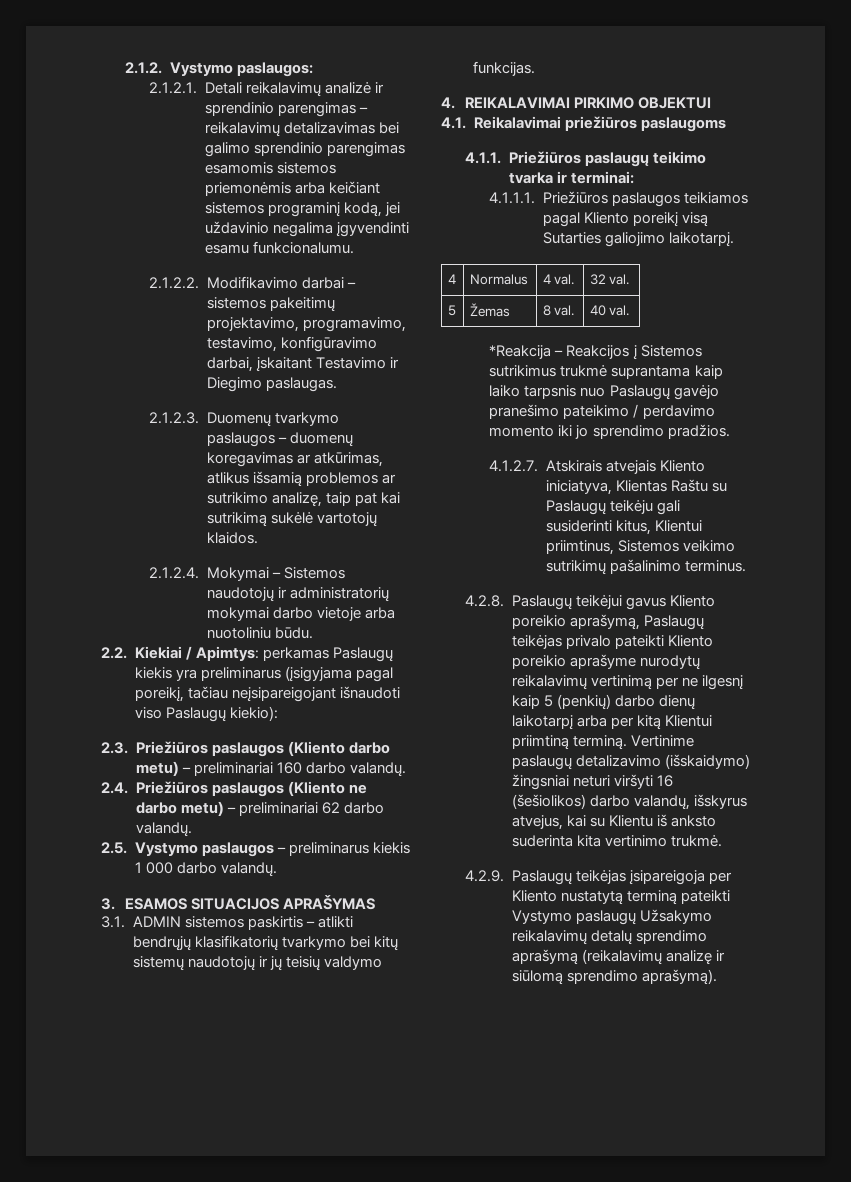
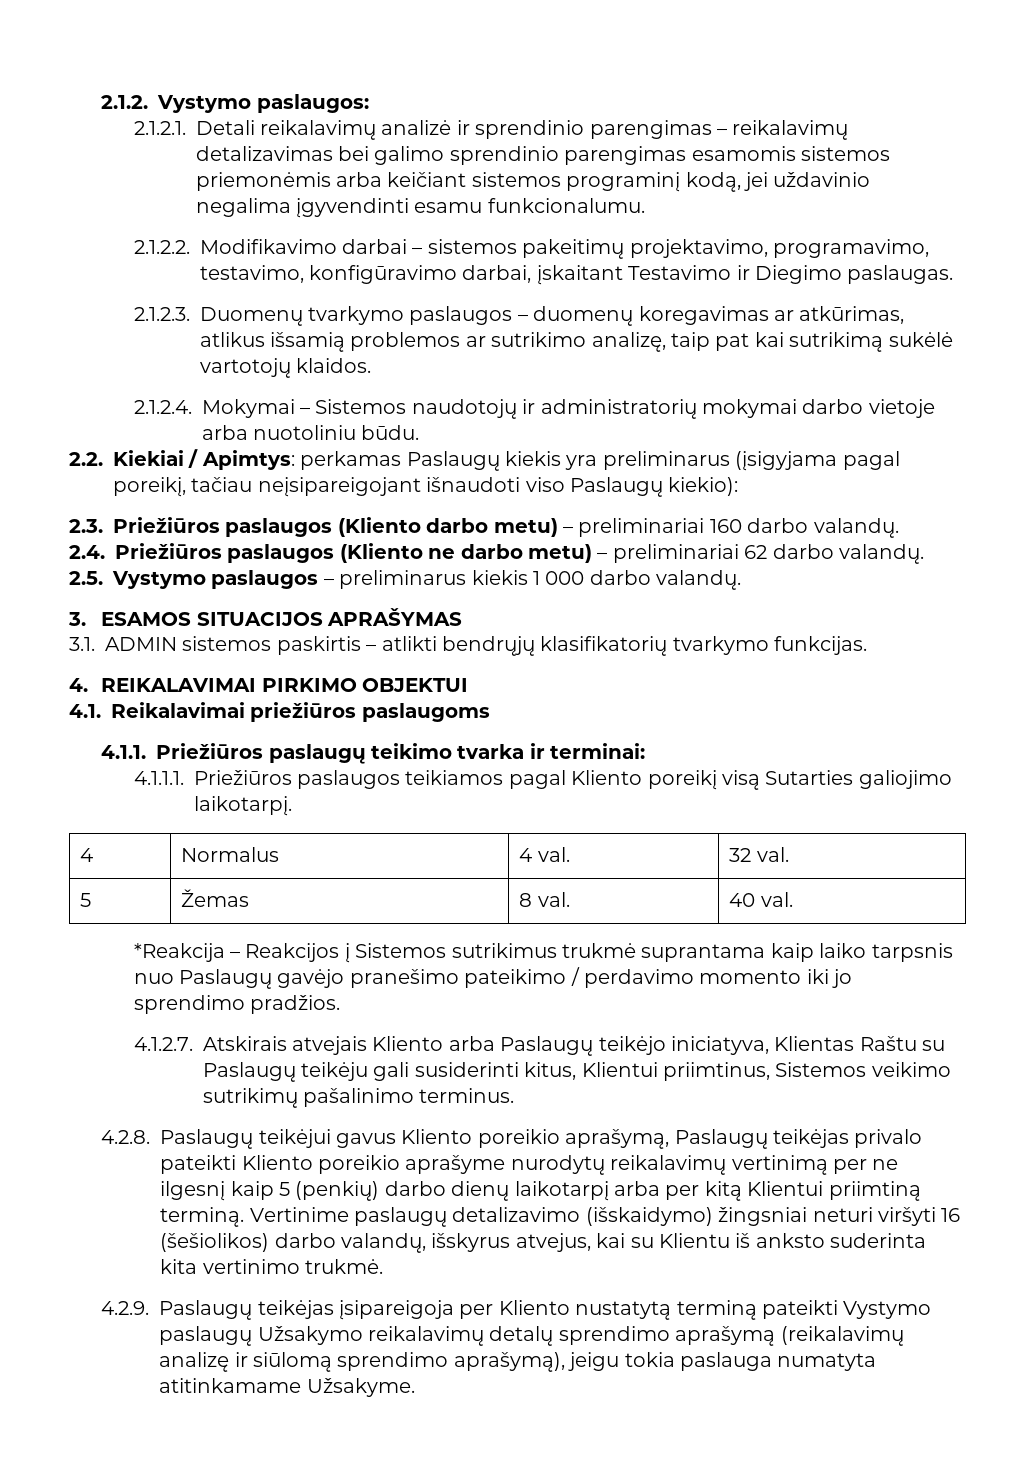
- 3.1. ADMIN sistemos paskirtis – atlikti bendrųjų klasifikatorių tvarkymo bei kitų sistemų naudotojų ir jų teisių valdymo funkcijas.
+ 3.1. ADMIN sistemos paskirtis – atlikti bendrųjų klasifikatorių tvarkymo funkcijas.
- 4.1.2.7. Atskirais atvejais Kliento iniciatyva, Klientas Raštu su Paslaugų teikėju gali susiderinti kitus, Klientui priimtinus, Sistemos veikimo sutrikimų pašalinimo terminus.
+ 4.1.2.7. Atskirais atvejais Kliento arba Paslaugų teikėjo iniciatyva, Klientas Raštu su Paslaugų teikėju gali susiderinti kitus, Klientui priimtinus, Sistemos veikimo sutrikimų pašalinimo terminus.
- 4.2.9. Paslaugų teikėjas įsipareigoja per Kliento nustatytą terminą pateikti Vystymo paslaugų Užsakymo reikalavimų detalų sprendimo aprašymą (reikalavimų analizę ir siūlomą sprendimo aprašymą).
+ 4.2.9. Paslaugų teikėjas įsipareigoja per Kliento nustatytą terminą pateikti Vystymo paslaugų Užsakymo reikalavimų detalų sprendimo aprašymą (reikalavimų analizę ir siūlomą sprendimo aprašymą), jeigu tokia paslauga numatyta atitinkamame Užsakyme.

